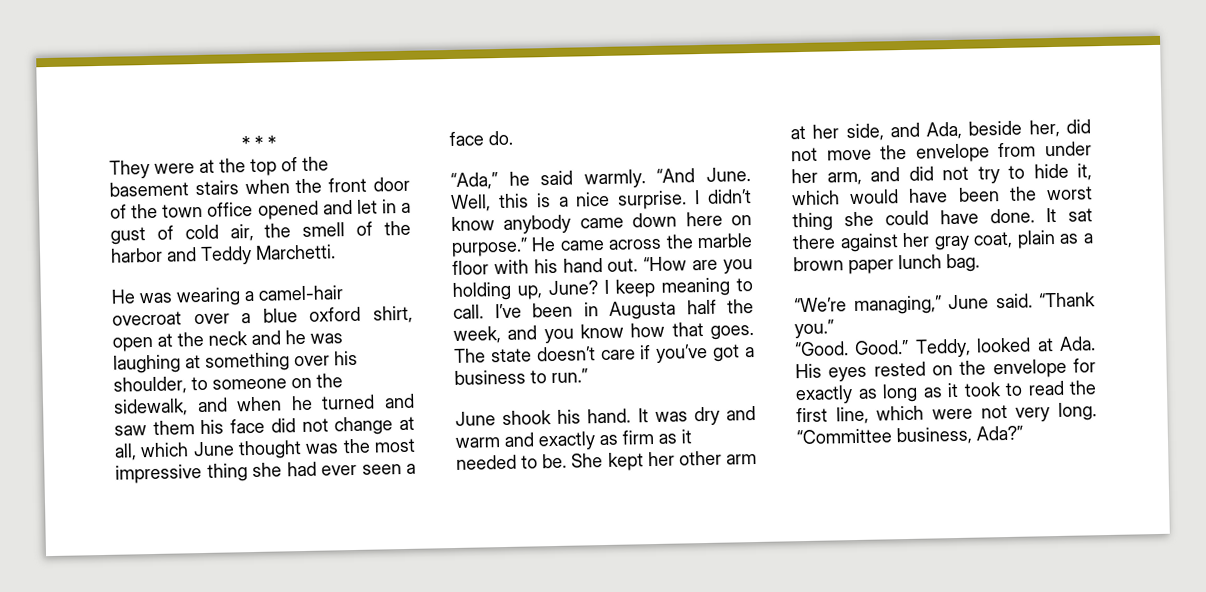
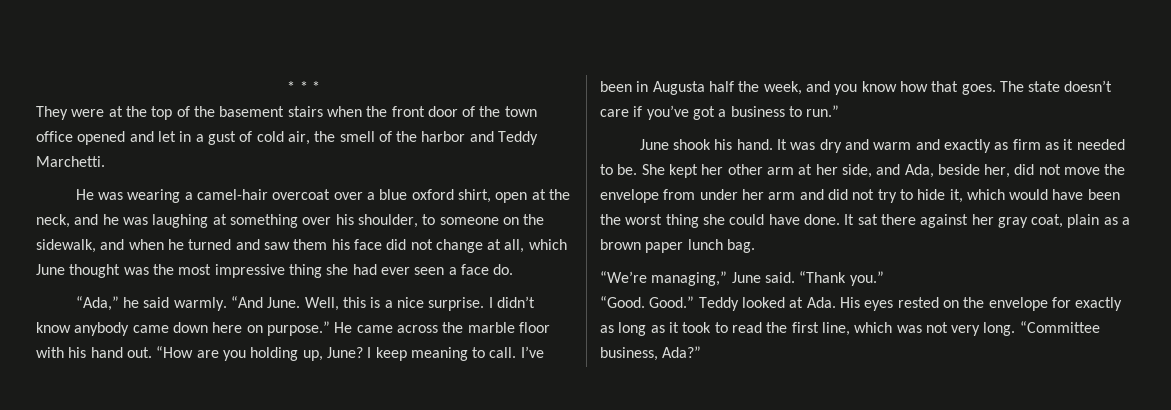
- He was wearing a camel-hair ovecroat over a blue oxford shirt, open at the neck and he was laughing at something over his shoulder, to someone on the sidewalk, and when he turned and saw them his face did not change at all, which June thought was the most impressive thing she had ever seen a face do.
+ He was wearing a camel-hair overcoat over a blue oxford shirt, open at the neck, and he was laughing at something over his shoulder, to someone on the sidewalk, and when he turned and saw them his face did not change at all, which June thought was the most impressive thing she had ever seen a face do.
- She kept her other arm at her side, and Ada, beside her, did not move the envelope from under her arm, and did not try to hide it, which would have been the worst thing she could have done.
+ She kept her other arm at her side, and Ada, beside her, did not move the envelope from under her arm and did not try to hide it, which would have been the worst thing she could have done.
- Teddy, looked at Ada. His eyes rested on the envelope for exactly as long as it took to read the first line, which were not very long.
+ Teddy looked at Ada. His eyes rested on the envelope for exactly as long as it took to read the first line, which was not very long.

